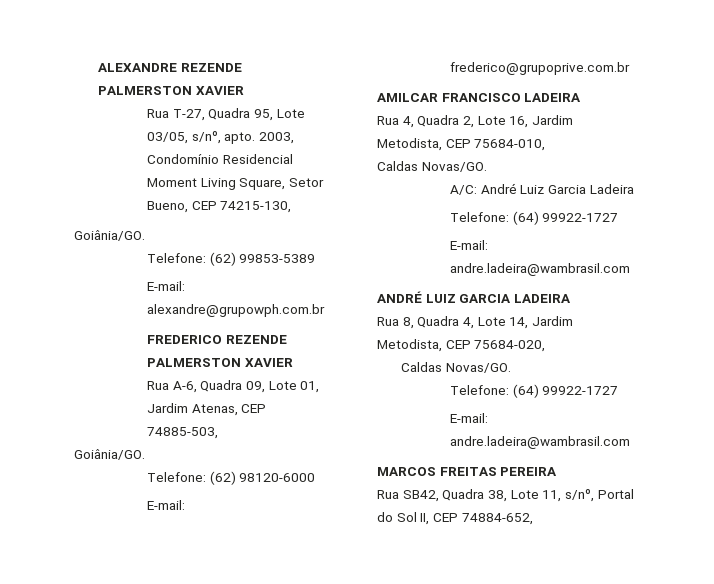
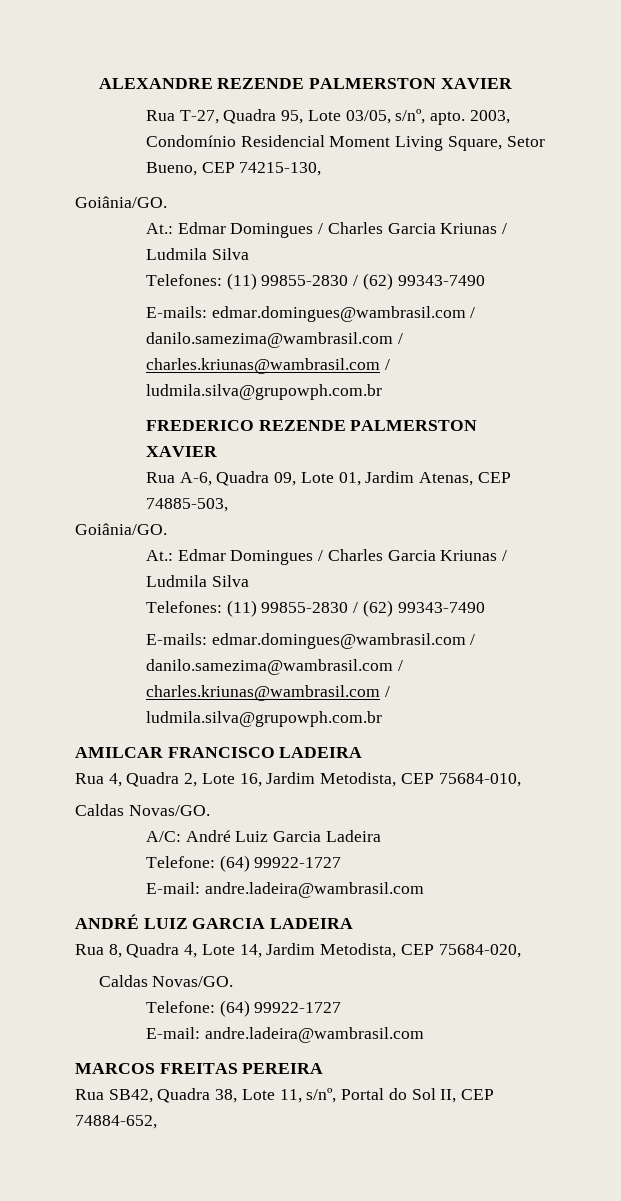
  2003, Condomínio Residencial Moment Living Square, Setor Bueno, CEP 74215-130,
  Goiânia/GO.
- Telefone: (62) 99853-5389
- E-mail: alexandre@grupowph.com.br
+ At.: Edmar Domingues / Charles Garcia Kriunas / Ludmila Silva
+ Telefones: (11) 99855-2830 / (62) 99343-7490
+ E-mails: edmar.domingues@wambrasil.com / danilo.samezima@wambrasil.com / charles.kriunas@wambrasil.com / ludmila.silva@grupowph.com.br
  Rua A-6, Quadra 09, Lote 01, Jardim Atenas, CEP 74885-503,
  Goiânia/GO.
- Telefone: (62) 98120-6000
- E-mail: frederico@grupoprive.com.br
+ At.: Edmar Domingues / Charles Garcia Kriunas / Ludmila Silva
+ Telefones: (11) 99855-2830 / (62) 99343-7490
+ E-mails: edmar.domingues@wambrasil.com / danilo.samezima@wambrasil.com / charles.kriunas@wambrasil.com / ludmila.silva@grupowph.com.br

